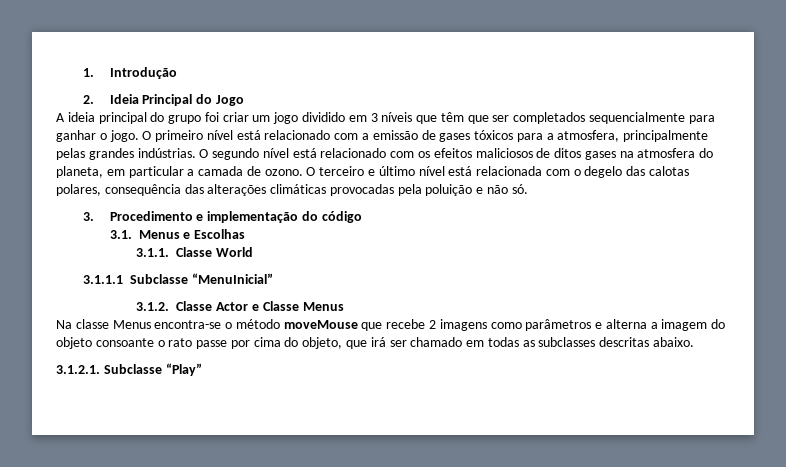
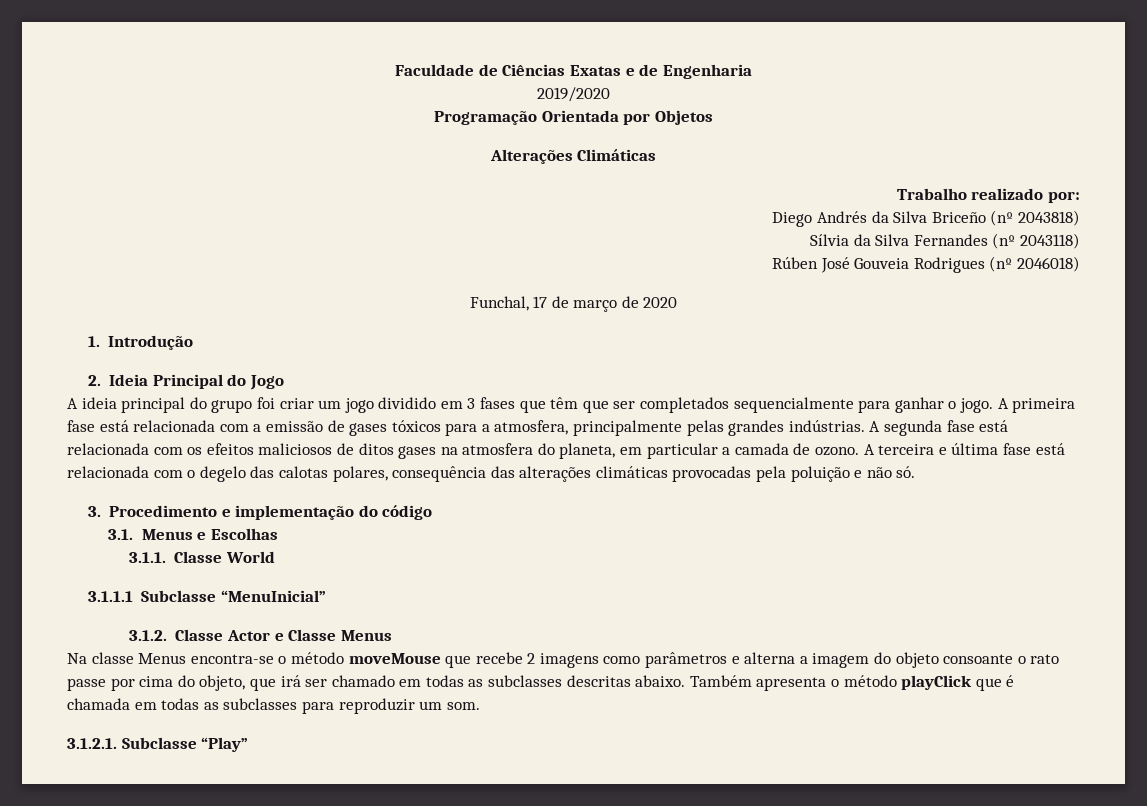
+ Faculdade de Ciências Exatas e de Engenharia
+ 2019/2020
+ Programação Orientada por Objetos
+ Alterações Climáticas
+ Trabalho realizado por:
+ Diego Andrés da Silva Briceño (nº 2043818)
+ Sílvia da Silva Fernandes (nº 2043118)
+ Rúben José Gouveia Rodrigues (nº 2046018)
+ Funchal, 17 de março de 2020
- A ideia principal do grupo foi criar um jogo dividido em 3 níveis que têm que ser completados sequencialmente para ganhar o jogo.
+ A ideia principal do grupo foi criar um jogo dividido em 3 fases que têm que ser completados sequencialmente para ganhar o jogo.
- O primeiro nível está relacionado com a emissão de gases tóxicos para a atmosfera, principalmente pelas grandes indústrias.
+ A primeira fase está relacionada com a emissão de gases tóxicos para a atmosfera, principalmente pelas grandes indústrias.
- O segundo nível está relacionado com os efeitos maliciosos de ditos gases na atmosfera do planeta, em particular a camada de ozono.
+ A segunda fase está relacionada com os efeitos maliciosos de ditos gases na atmosfera do planeta, em particular a camada de ozono.
- O terceiro e último nível está relacionada com o degelo das calotas polares, consequência das alterações climáticas provocadas pela poluição e não só.
+ A terceira e última fase está relacionada com o degelo das calotas polares, consequência das alterações climáticas provocadas pela poluição e não só.
+ Também apresenta o método playClick que é chamada em todas as subclasses para reproduzir um som.

